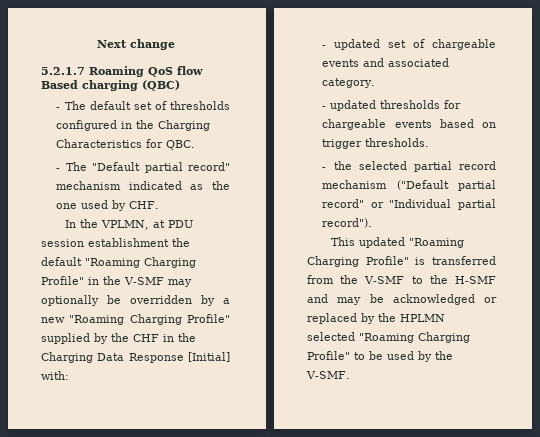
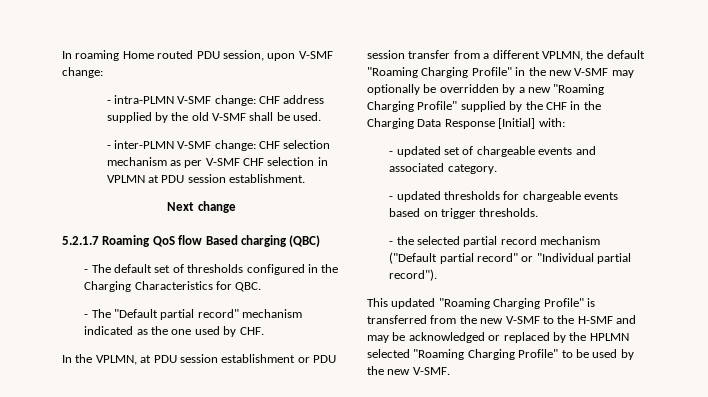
+ In roaming Home routed PDU session, upon V-SMF change:
+ - intra-PLMN V-SMF change: CHF address supplied by the old V-SMF shall be used.
+ - inter-PLMN V-SMF change: CHF selection mechanism as per V-SMF CHF selection in VPLMN at PDU session establishment.
- In the VPLMN, at PDU session establishment the default "Roaming Charging Profile" in the V-SMF may optionally be overridden by a new "Roaming Charging Profile" supplied by the CHF in the Charging Data Response [Initial] with:
+ In the VPLMN, at PDU session establishment or PDU session transfer from a different VPLMN, the default "Roaming Charging Profile" in the new V-SMF may optionally be overridden by a new "Roaming Charging Profile" supplied by the CHF in the Charging Data Response [Initial] with:
- This updated "Roaming Charging Profile" is transferred from the V-SMF to the H-SMF and may be acknowledged or replaced by the HPLMN selected "Roaming Charging Profile" to be used by the V-SMF.
+ This updated "Roaming Charging Profile" is transferred from the new V-SMF to the H-SMF and may be acknowledged or replaced by the HPLMN selected "Roaming Charging Profile" to be used by the new V-SMF.

